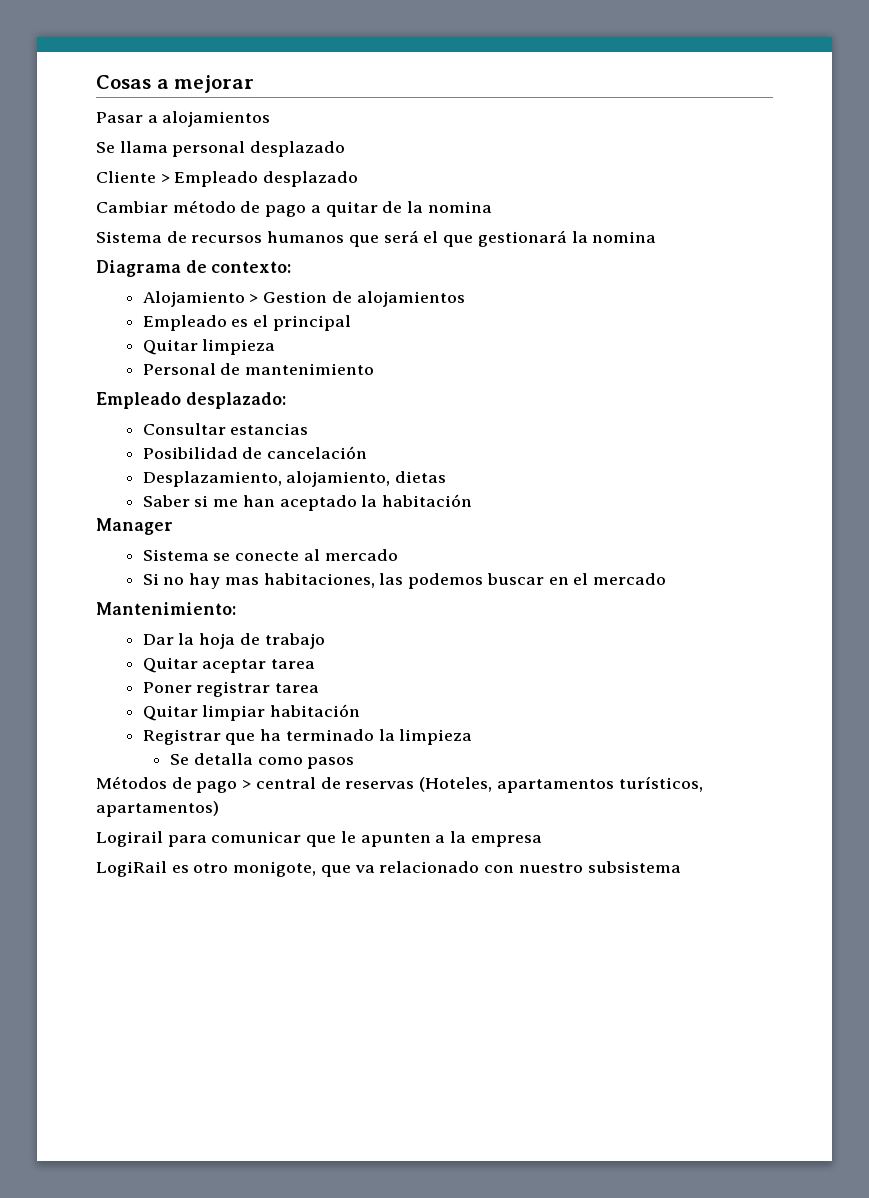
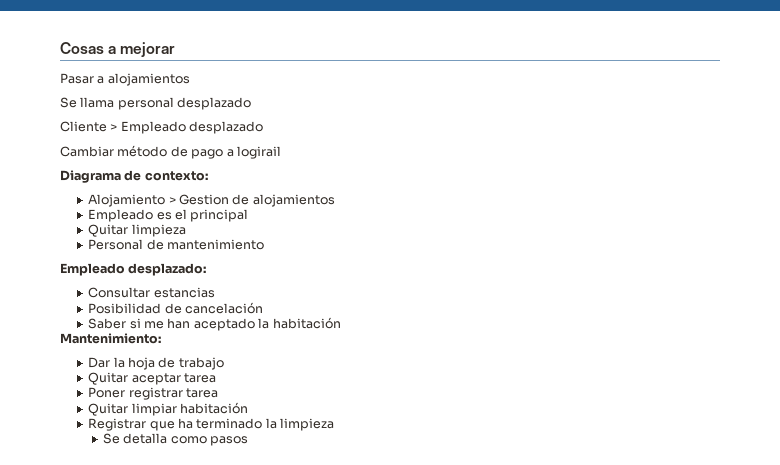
- Cambiar método de pago a quitar de la nomina
- Sistema de recursos humanos que será el que gestionará la nomina
+ Cambiar método de pago a logirail
- Desplazamiento, alojamiento, dietas
- Manager
- Sistema se conecte al mercado
- Si no hay mas habitaciones, las podemos buscar en el mercado
- Métodos de pago > central de reservas (Hoteles, apartamentos turísticos, apartamentos)
- Logirail para comunicar que le apunten a la empresa
- LogiRail es otro monigote, que va relacionado con nuestro subsistema

